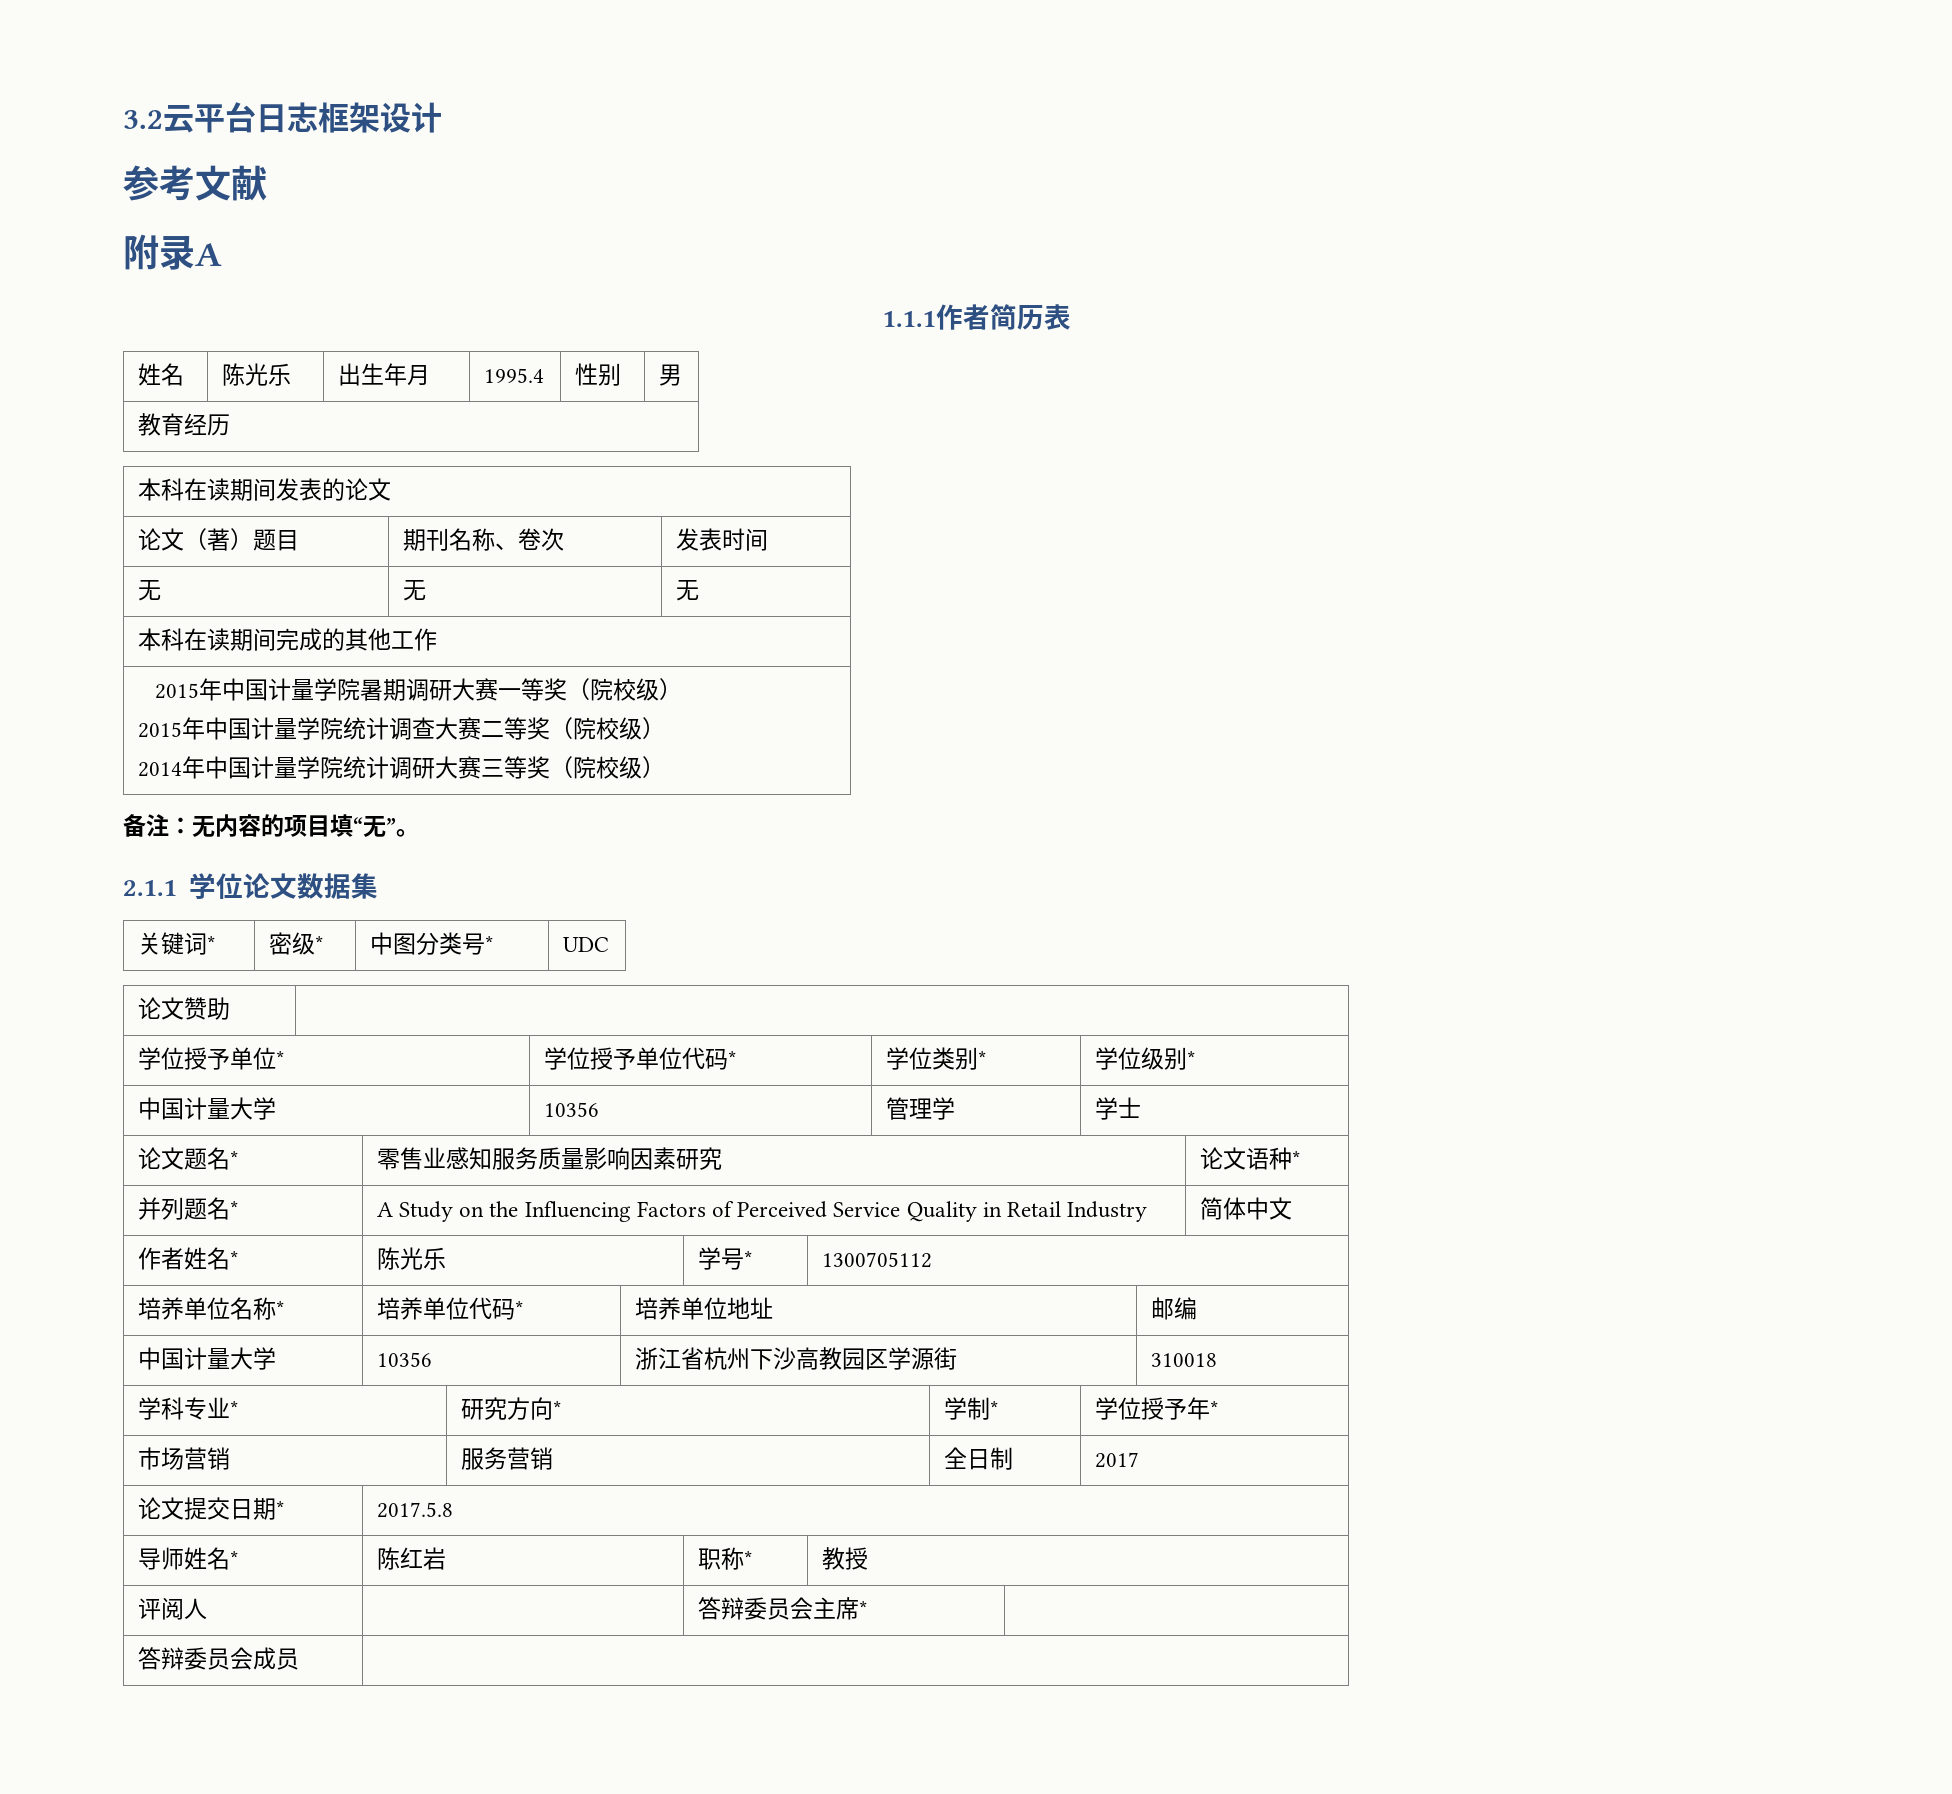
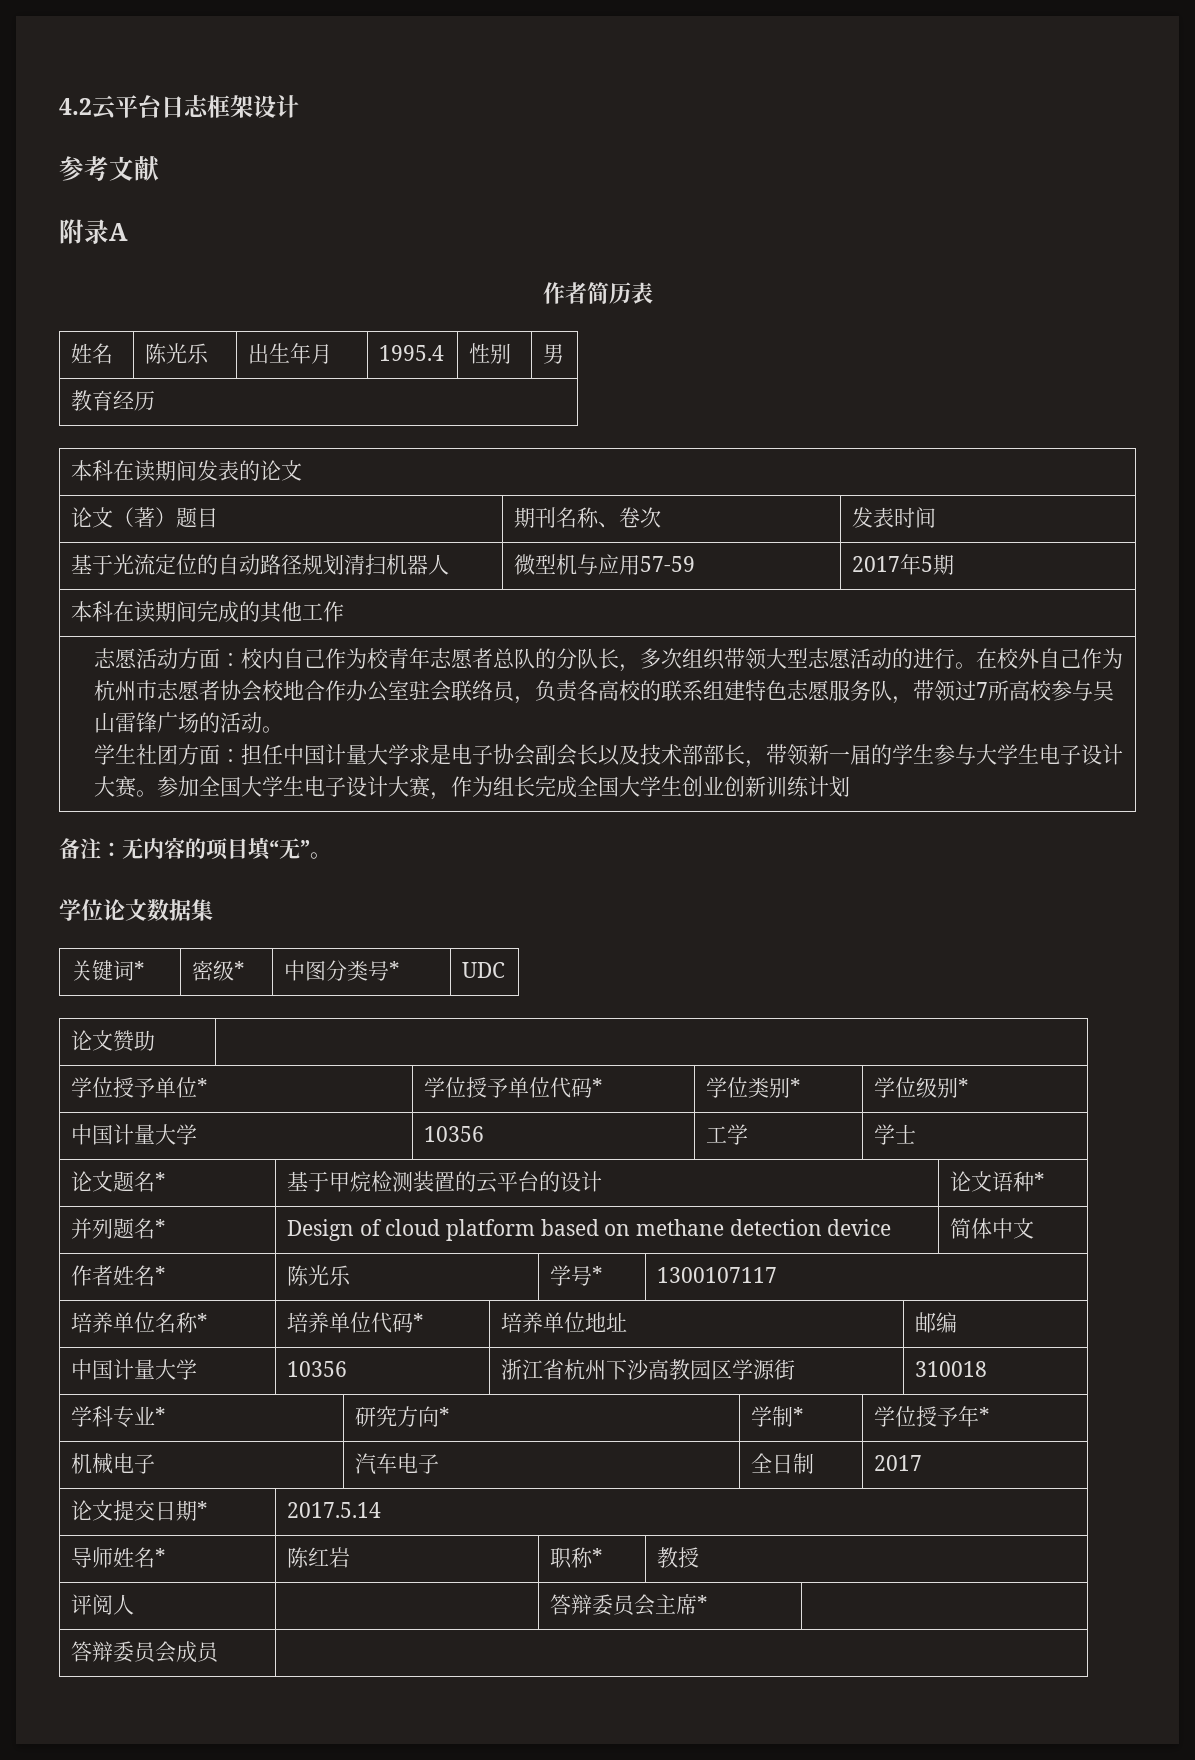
- 3.2云平台日志框架设计
+ 4.2云平台日志框架设计
- 1.1.1作者简历表
+ 作者简历表
- 无 | 无 | 无
+ 基于光流定位的自动路径规划清扫机器人 | 微型机与应用57-59 | 2017年5期
- 2015年中国计量学院暑期调研大赛一等奖（院校级）
- 2015年中国计量学院统计调查大赛二等奖（院校级）
- 2014年中国计量学院统计调研大赛三等奖（院校级）
+ 志愿活动方面：校内自己作为校青年志愿者总队的分队长，多次组织带领大型志愿活动的进行。在校外自己作为杭州市志愿者协会校地合作办公室驻会联络员，负责各高校的联系组建特色志愿服务队，带领过7所高校参与吴山雷锋广场的活动。
+ 学生社团方面：担任中国计量大学求是电子协会副会长以及技术部部长，带领新一届的学生参与大学生电子设计大赛。参加全国大学生电子设计大赛，作为组长完成全国大学生创业创新训练计划
- 2.1.1学位论文数据集
+ 学位论文数据集
- 中国计量大学 | 10356 | 管理学 | 学士
+ 中国计量大学 | 10356 | 工学 | 学士
- 论文题名* | 零售业感知服务质量影响因素研究 | 论文语种*
+ 论文题名* | 基于甲烷检测装置的云平台的设计 | 论文语种*
- 并列题名* | A Study on the Influencing Factors of Perceived Service Quality in Retail Industry | 简体中文
+ 并列题名* | Design of cloud platform based on methane detection device | 简体中文
- 作者姓名* | 陈光乐 | 学号* | 1300705112
+ 作者姓名* | 陈光乐 | 学号* | 1300107117
- 市场营销 | 服务营销 | 全日制 | 2017
+ 机械电子 | 汽车电子 | 全日制 | 2017
- 论文提交日期* | 2017.5.8
+ 论文提交日期* | 2017.5.14

